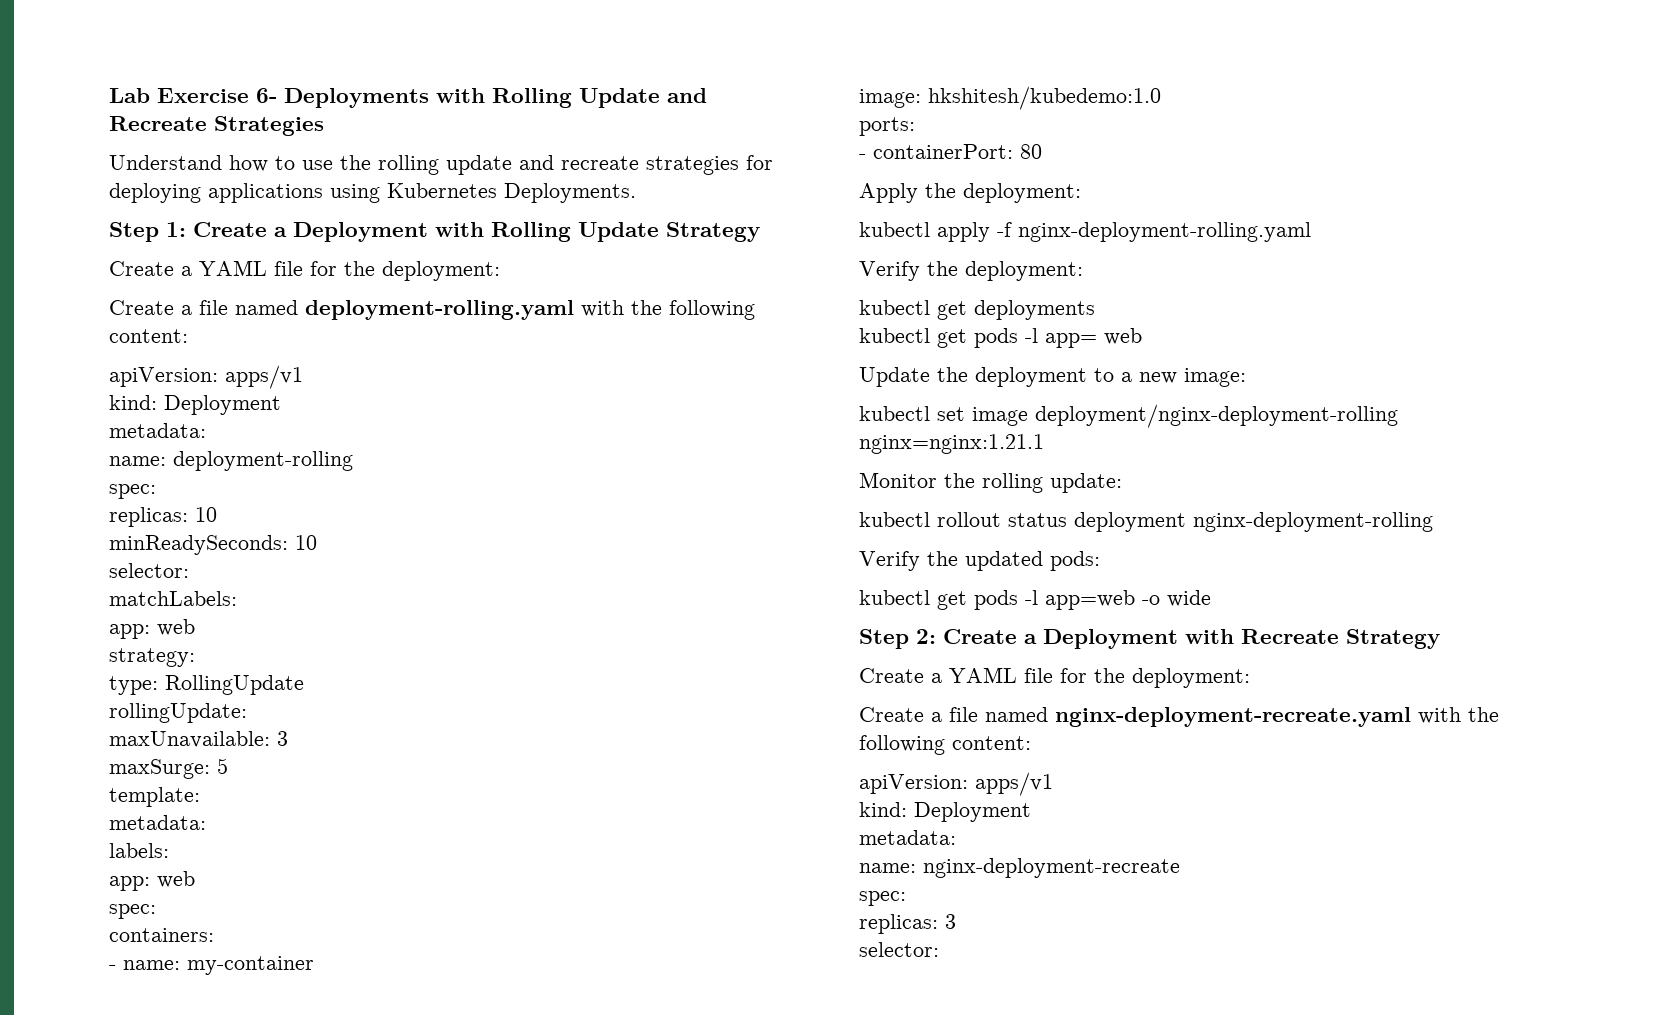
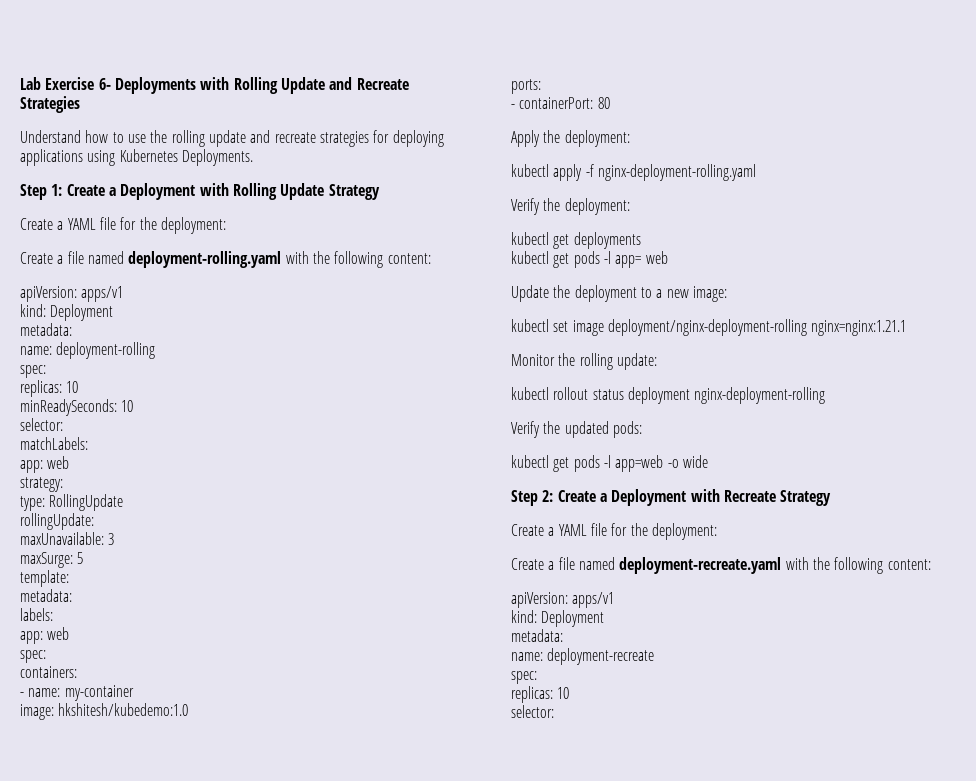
- Create a file named nginx-deployment-recreate.yaml with the following content:
+ Create a file named deployment-recreate.yaml with the following content:
- name: nginx-deployment-recreate
+ name: deployment-recreate
  spec:
- replicas: 3
+ replicas: 10

